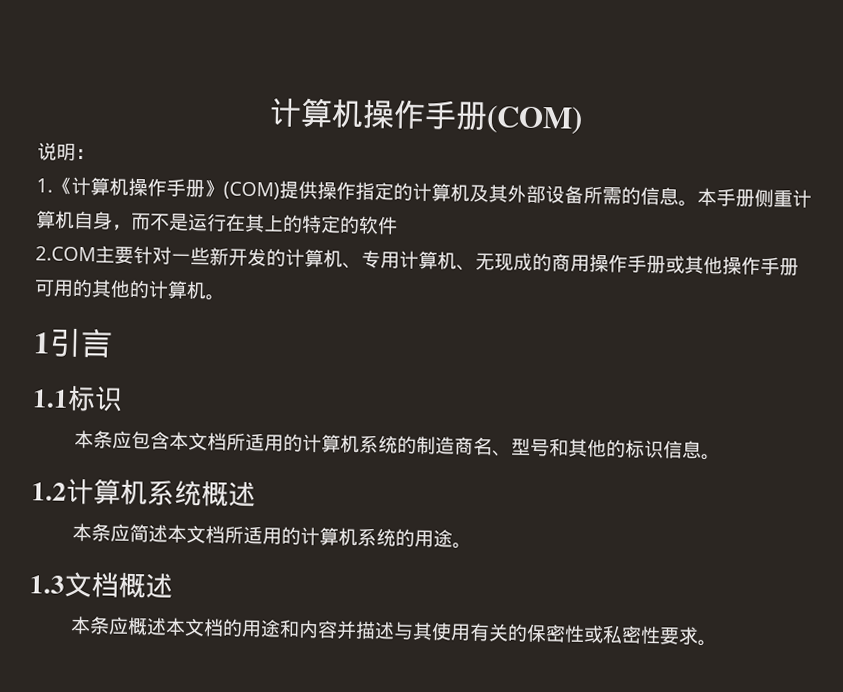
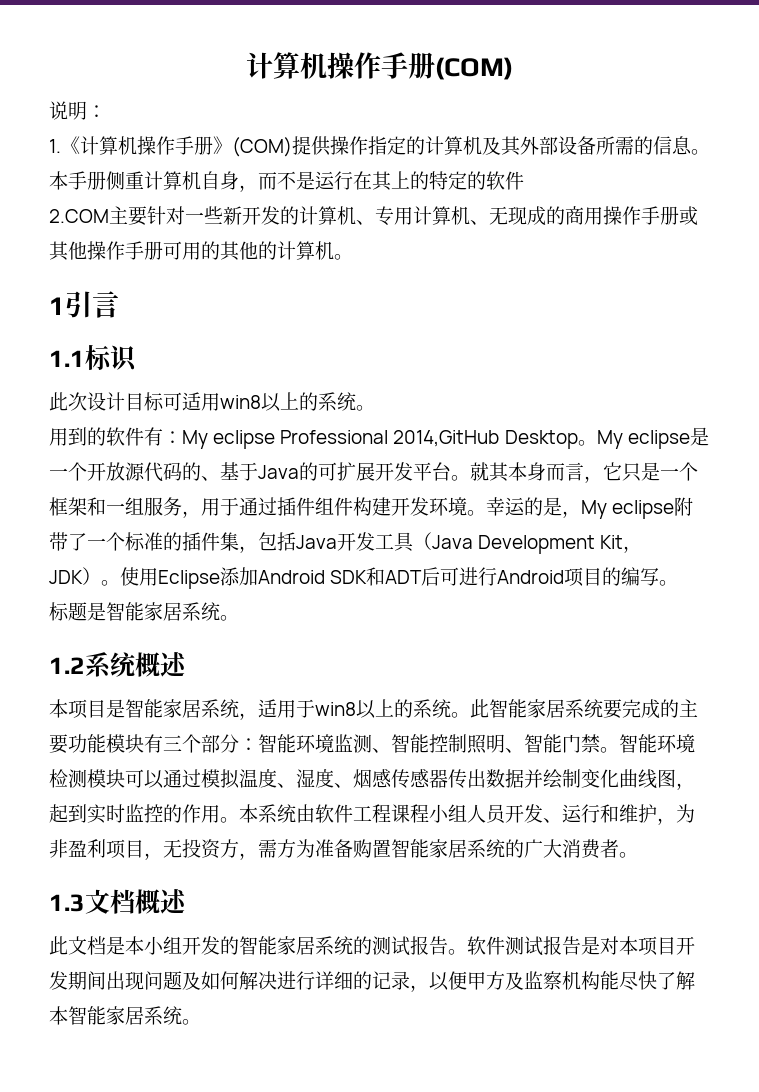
- 本条应包含本文档所适用的计算机系统的制造商名、型号和其他的标识信息。
+ 此次设计目标可适用win8以上的系统。
+ 用到的软件有：My eclipse Professional 2014,GitHub Desktop。My eclipse是一个开放源代码的、基于Java的可扩展开发平台。就其本身而言，它只是一个框架和一组服务，用于通过插件组件构建开发环境。幸运的是，My eclipse附带了一个标准的插件集，包括Java开发工具（Java Development Kit，JDK）。使用Eclipse添加Android SDK和ADT后可进行Android项目的编写。
+ 标题是智能家居系统。
- 1.2计算机系统概述
+ 1.2系统概述
- 本条应简述本文档所适用的计算机系统的用途。
+ 本项目是智能家居系统，适用于win8以上的系统。此智能家居系统要完成的主要功能模块有三个部分：智能环境监测、智能控制照明、智能门禁。智能环境检测模块可以通过模拟温度、湿度、烟感传感器传出数据并绘制变化曲线图，起到实时监控的作用。本系统由软件工程课程小组人员开发、运行和维护，为非盈利项目，无投资方，需方为准备购置智能家居系统的广大消费者。
  1.3文档概述
- 本条应概述本文档的用途和内容并描述与其使用有关的保密性或私密性要求。
+ 此文档是本小组开发的智能家居系统的测试报告。软件测试报告是对本项目开发期间出现问题及如何解决进行详细的记录，以便甲方及监察机构能尽快了解本智能家居系统。

